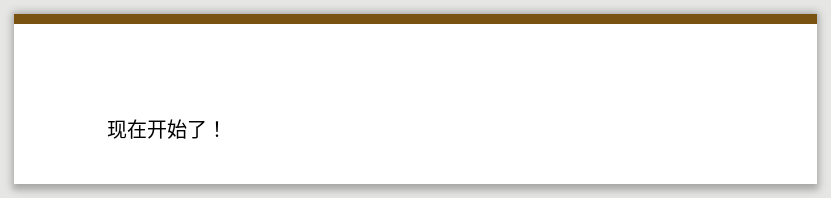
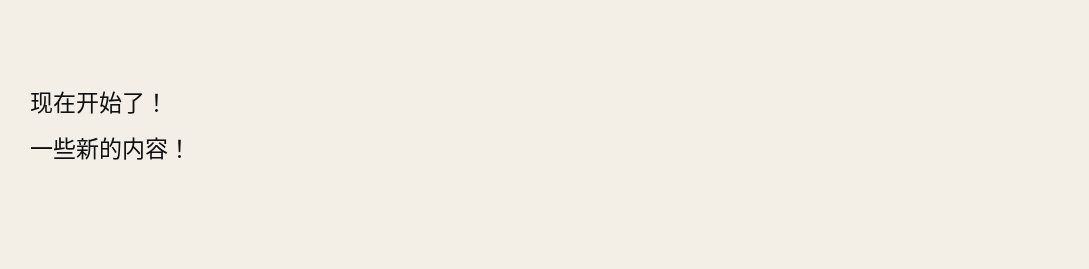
+ 一些新的内容！

